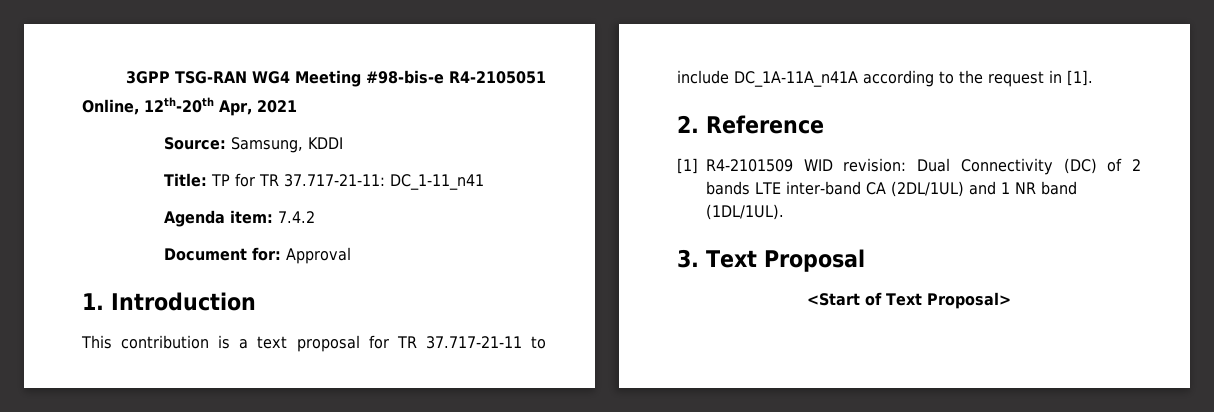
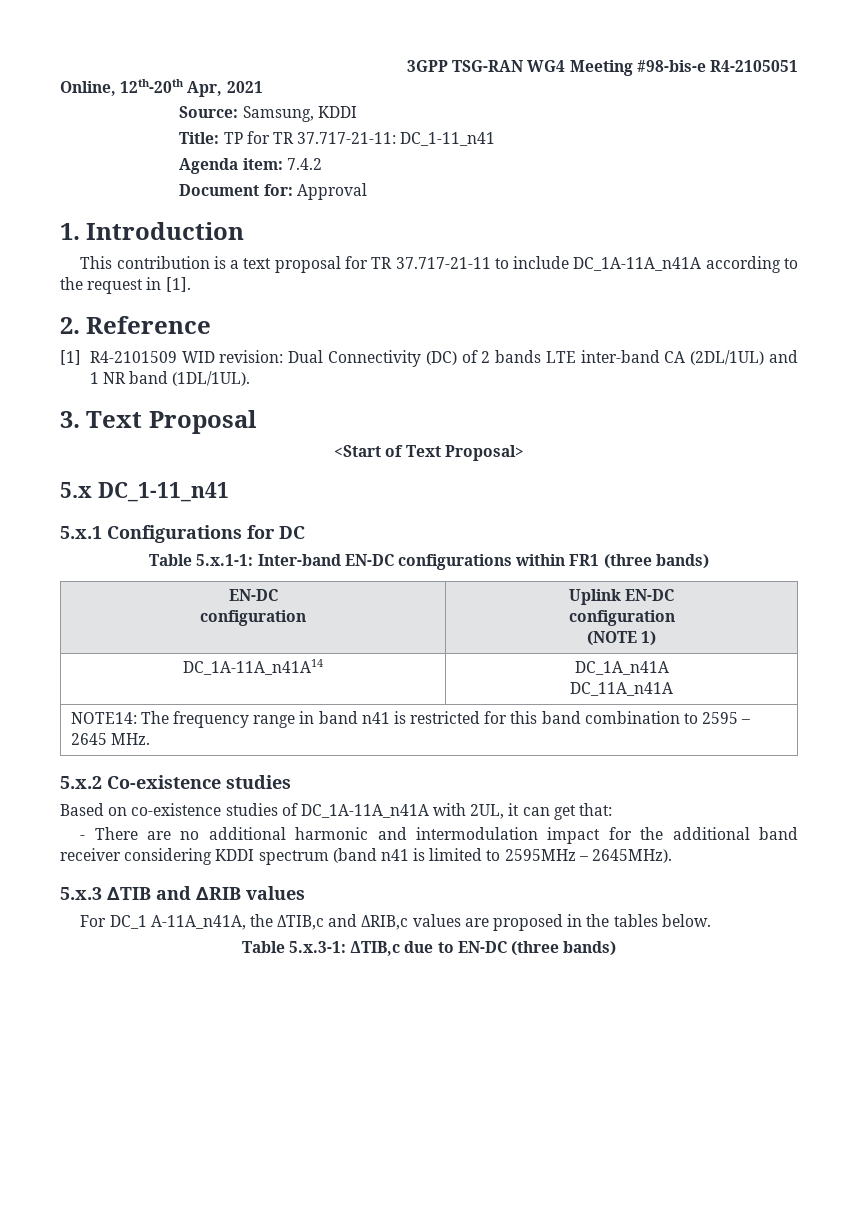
+ 5.x DC_1-11_n41
+ 5.x.1 Configurations for DC
+ Table 5.x.1-1: Inter-band EN-DC configurations within FR1 (three bands)
+ EN-DC
+ configuration | Uplink EN-DC
+ configuration
+ (NOTE 1)
+ DC_1A-11A_n41A14 | DC_1A_n41A
+ DC_11A_n41A
+ NOTE14: The frequency range in band n41 is restricted for this band combination to 2595 – 2645 MHz.
+ 5.x.2 Co-existence studies
+ Based on co-existence studies of DC_1A-11A_n41A with 2UL, it can get that:
+ - There are no additional harmonic and intermodulation impact for the additional band receiver considering KDDI spectrum (band n41 is limited to 2595MHz – 2645MHz).
+ 5.x.3 ∆TIB and ∆RIB values
+ For DC_1 A-11A_n41A, the ΔTIB,c and ΔRIB,c values are proposed in the tables below.
+ Table 5.x.3-1: ΔTIB,c due to EN-DC (three bands)

